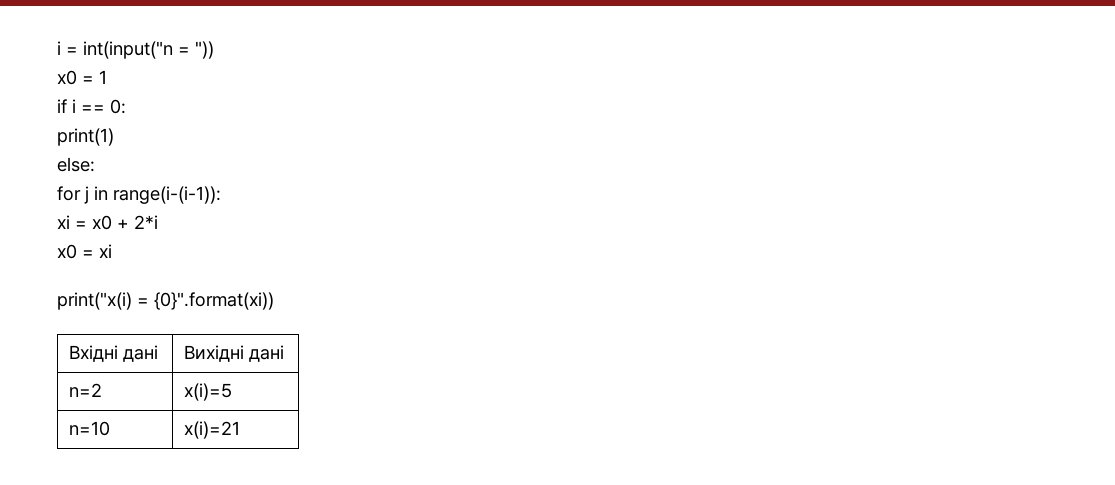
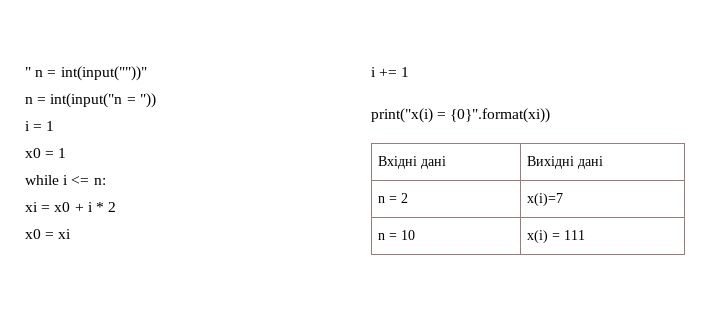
- i = int(input("n = "))
+ " n = int(input(""))"
+ n = int(input("n = "))
+ i = 1
- if i == 0:
- print(1)
- else:
- for j in range(i-(i-1)):
+ while i <= n:
- xi = x0 + 2*i
+ xi = x0 + i * 2
+ i += 1
- n=2 | x(i)=5
- n=10 | x(i)=21
+ n = 2 | x(i)=7
+ n = 10 | x(i) = 111

